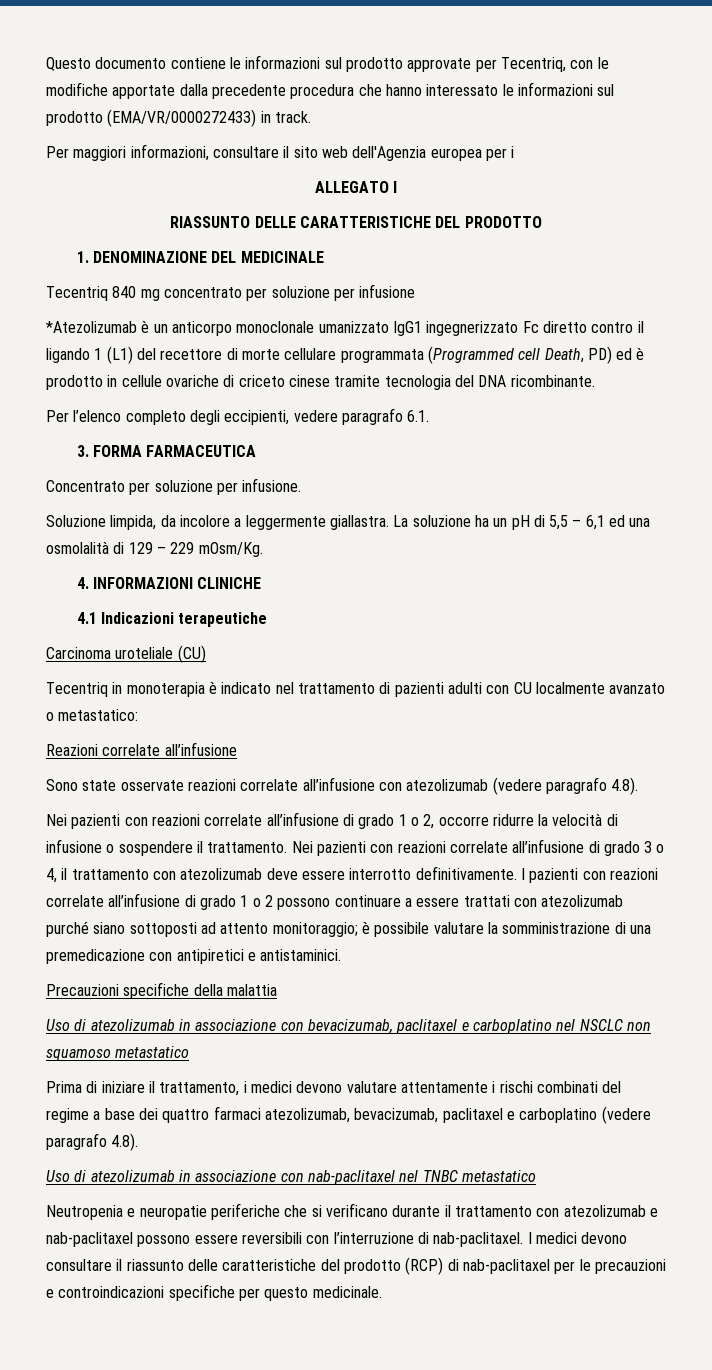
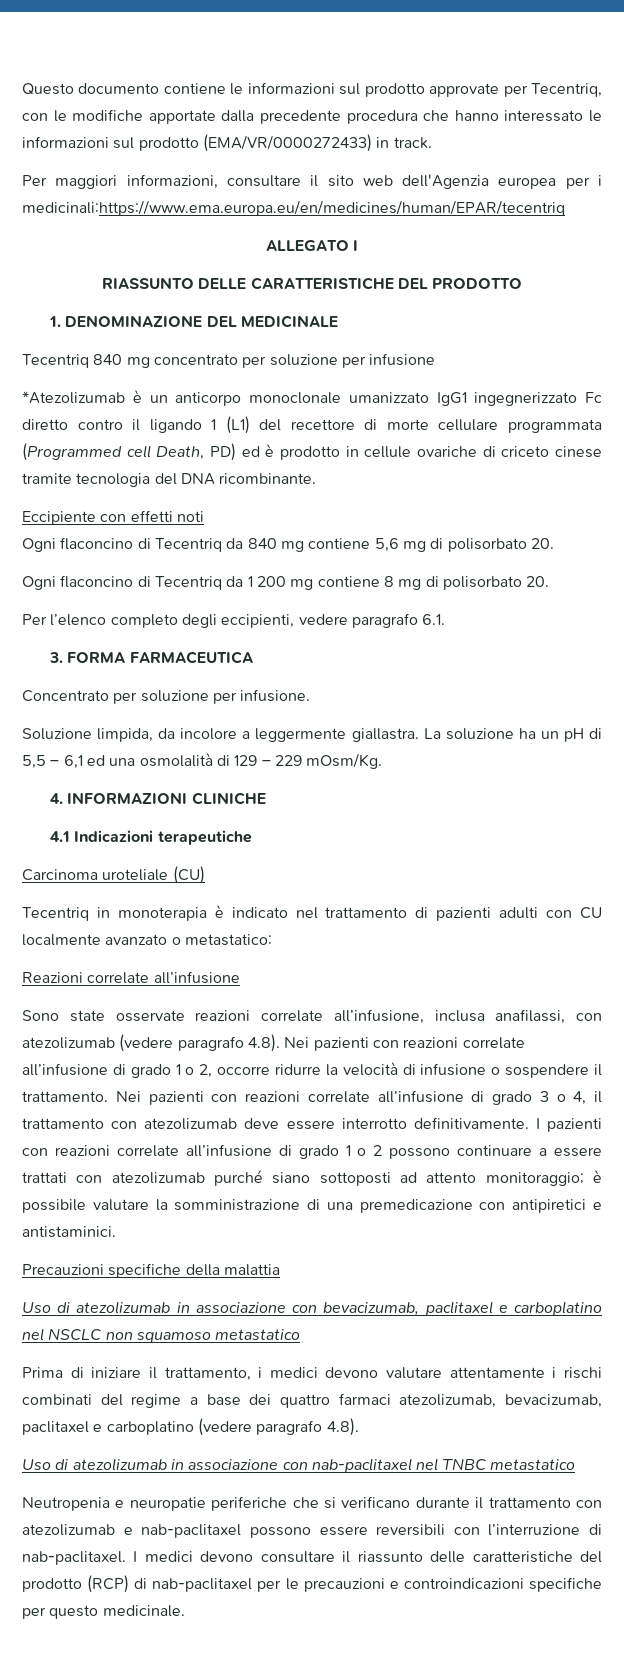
- Per maggiori informazioni, consultare il sito web dell'Agenzia europea per i
+ Per maggiori informazioni, consultare il sito web dell'Agenzia europea per i medicinali:https://www.ema.europa.eu/en/medicines/human/EPAR/tecentriq
+ Eccipiente con effetti noti
+ Ogni flaconcino di Tecentriq da 840 mg contiene 5,6 mg di polisorbato 20.
+ Ogni flaconcino di Tecentriq da 1 200 mg contiene 8 mg di polisorbato 20.
- Sono state osservate reazioni correlate all’infusione con atezolizumab (vedere paragrafo 4.8).
- Nei pazienti con reazioni correlate all’infusione di grado 1 o 2, occorre ridurre la velocità di infusione o sospendere il trattamento.
+ Sono state osservate reazioni correlate all’infusione, inclusa anafilassi, con atezolizumab (vedere paragrafo 4.8). Nei pazienti con reazioni correlate all’infusione di grado 1 o 2, occorre ridurre la velocità di infusione o sospendere il trattamento.

